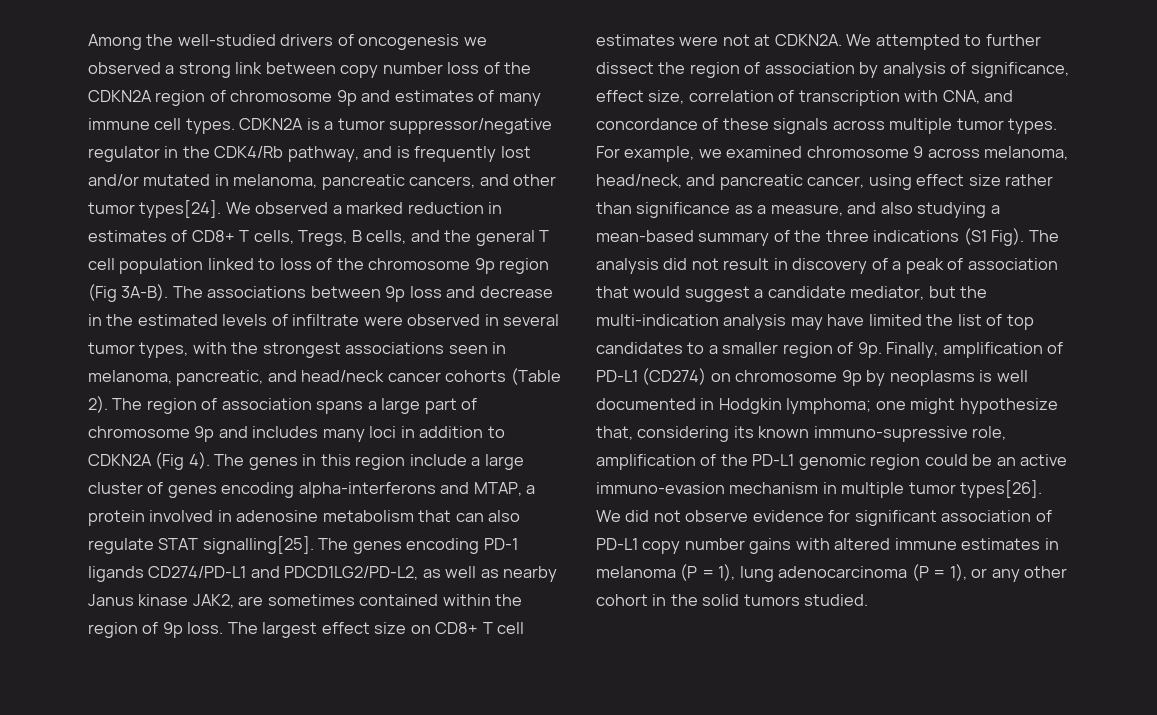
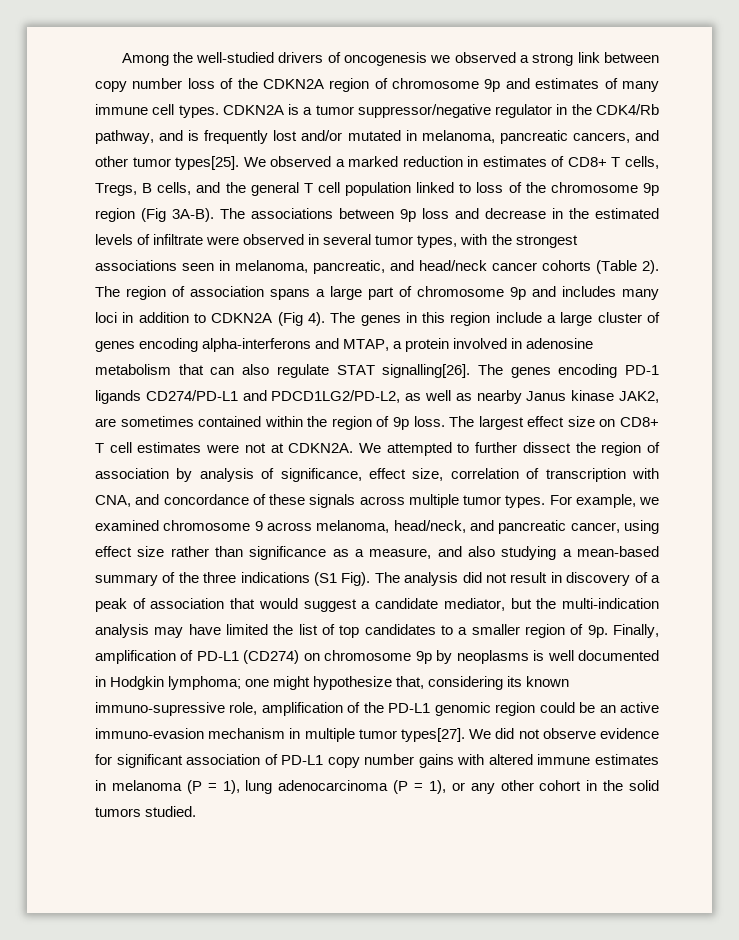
- CDKN2A is a tumor suppressor/negative regulator in the CDK4/Rb pathway, and is frequently lost and/or mutated in melanoma, pancreatic cancers, and other tumor types[24].
+ CDKN2A is a tumor suppressor/negative regulator in the CDK4/Rb pathway, and is frequently lost and/or mutated in melanoma, pancreatic cancers, and other tumor types[25].
- The genes in this region include a large cluster of genes encoding alpha-interferons and MTAP, a protein involved in adenosine metabolism that can also regulate STAT signalling[25].
+ The genes in this region include a large cluster of genes encoding alpha-interferons and MTAP, a protein involved in adenosine metabolism that can also regulate STAT signalling[26].
- Finally, amplification of PD-L1 (CD274) on chromosome 9p by neoplasms is well documented in Hodgkin lymphoma; one might hypothesize that, considering its known immuno-supressive role, amplification of the PD-L1 genomic region could be an active immuno-evasion mechanism in multiple tumor types[26].
+ Finally, amplification of PD-L1 (CD274) on chromosome 9p by neoplasms is well documented in Hodgkin lymphoma; one might hypothesize that, considering its known immuno-supressive role, amplification of the PD-L1 genomic region could be an active immuno-evasion mechanism in multiple tumor types[27].

